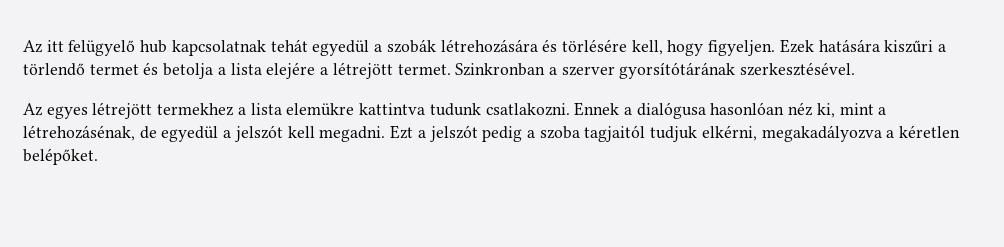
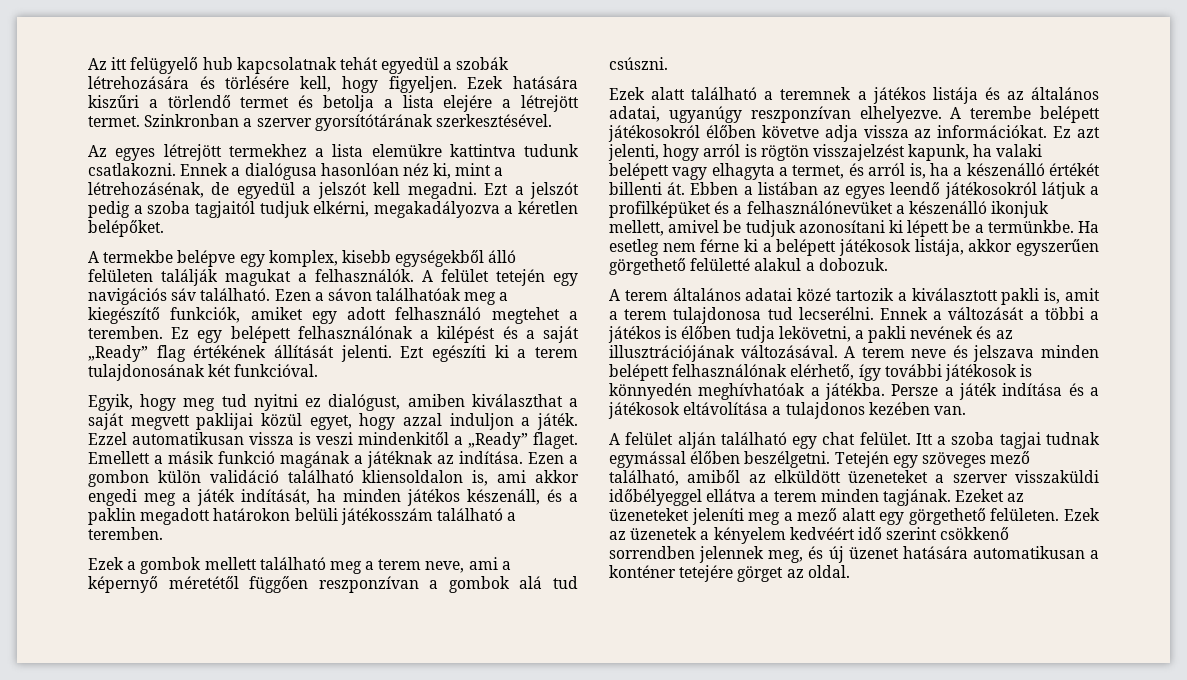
+ A termekbe belépve egy komplex, kisebb egységekből álló felületen találják magukat a felhasználók. A felület tetején egy navigációs sáv található. Ezen a sávon találhatóak meg a kiegészítő funkciók, amiket egy adott felhasználó megtehet a teremben. Ez egy belépett felhasználónak a kilépést és a saját „Ready” flag értékének állítását jelenti. Ezt egészíti ki a terem tulajdonosának két funkcióval.
+ Egyik, hogy meg tud nyitni ez dialógust, amiben kiválaszthat a saját megvett paklijai közül egyet, hogy azzal induljon a játék. Ezzel automatikusan vissza is veszi mindenkitől a „Ready” flaget. Emellett a másik funkció magának a játéknak az indítása. Ezen a gombon külön validáció található kliensoldalon is, ami akkor engedi meg a játék indítását, ha minden játékos készenáll, és a paklin megadott határokon belüli játékosszám található a teremben.
+ Ezek a gombok mellett található meg a terem neve, ami a képernyő méretétől függően reszponzívan a gombok alá tud csúszni.
+ Ezek alatt található a teremnek a játékos listája és az általános adatai, ugyanúgy reszponzívan elhelyezve. A terembe belépett játékosokról élőben követve adja vissza az információkat. Ez azt jelenti, hogy arról is rögtön visszajelzést kapunk, ha valaki belépett vagy elhagyta a termet, és arról is, ha a készenálló értékét billenti át. Ebben a listában az egyes leendő játékosokról látjuk a profilképüket és a felhasználónevüket a készenálló ikonjuk mellett, amivel be tudjuk azonosítani ki lépett be a termünkbe. Ha esetleg nem férne ki a belépett játékosok listája, akkor egyszerűen görgethető felületté alakul a dobozuk.
+ A terem általános adatai közé tartozik a kiválasztott pakli is, amit a terem tulajdonosa tud lecserélni. Ennek a változását a többi a játékos is élőben tudja lekövetni, a pakli nevének és az illusztrációjának változásával. A terem neve és jelszava minden belépett felhasználónak elérhető, így további játékosok is könnyedén meghívhatóak a játékba. Persze a játék indítása és a játékosok eltávolítása a tulajdonos kezében van.
+ A felület alján található egy chat felület. Itt a szoba tagjai tudnak egymással élőben beszélgetni. Tetején egy szöveges mező található, amiből az elküldött üzeneteket a szerver visszaküldi időbélyeggel ellátva a terem minden tagjának. Ezeket az üzeneteket jeleníti meg a mező alatt egy görgethető felületen. Ezek az üzenetek a kényelem kedvéért idő szerint csökkenő sorrendben jelennek meg, és új üzenet hatására automatikusan a konténer tetejére görget az oldal.

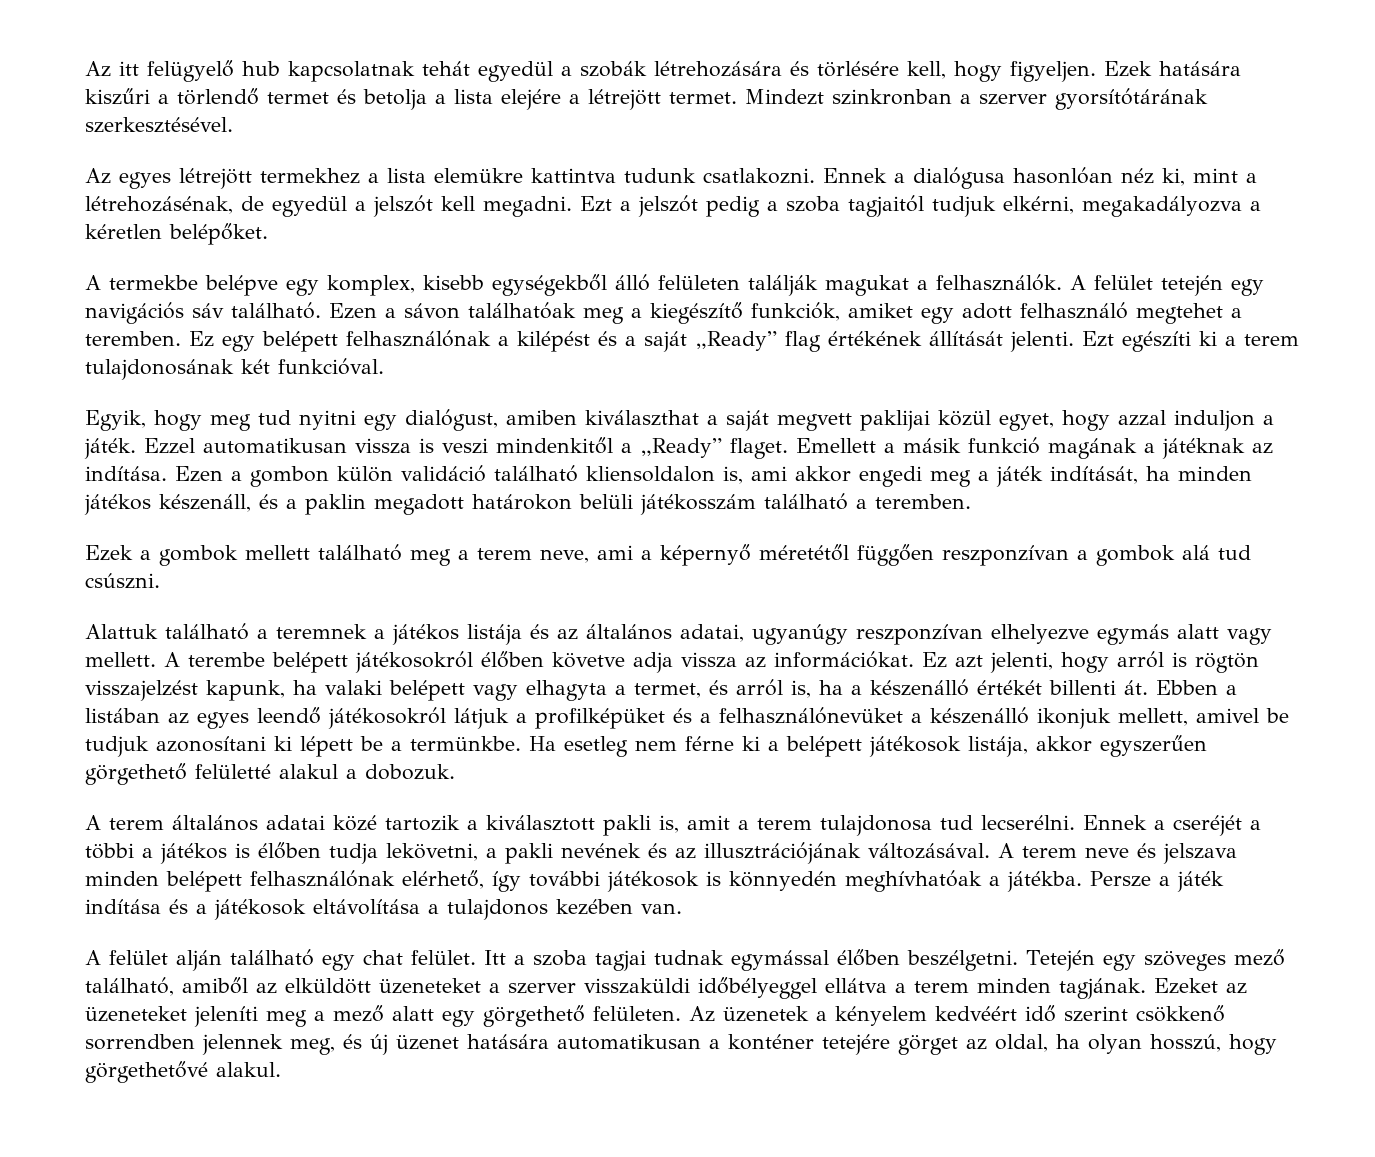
- Szinkronban a szerver gyorsítótárának szerkesztésével.
+ Mindezt szinkronban a szerver gyorsítótárának szerkesztésével.
- Egyik, hogy meg tud nyitni ez dialógust, amiben kiválaszthat a saját megvett paklijai közül egyet, hogy azzal induljon a játék.
+ Egyik, hogy meg tud nyitni egy dialógust, amiben kiválaszthat a saját megvett paklijai közül egyet, hogy azzal induljon a játék.
- Ezek alatt található a teremnek a játékos listája és az általános adatai, ugyanúgy reszponzívan elhelyezve.
+ Alattuk található a teremnek a játékos listája és az általános adatai, ugyanúgy reszponzívan elhelyezve egymás alatt vagy mellett.
- Ennek a változását a többi a játékos is élőben tudja lekövetni, a pakli nevének és az illusztrációjának változásával.
+ Ennek a cseréjét a többi a játékos is élőben tudja lekövetni, a pakli nevének és az illusztrációjának változásával.
- Ezek az üzenetek a kényelem kedvéért idő szerint csökkenő sorrendben jelennek meg, és új üzenet hatására automatikusan a konténer tetejére görget az oldal.
+ Az üzenetek a kényelem kedvéért idő szerint csökkenő sorrendben jelennek meg, és új üzenet hatására automatikusan a konténer tetejére görget az oldal, ha olyan hosszú, hogy görgethetővé alakul.

